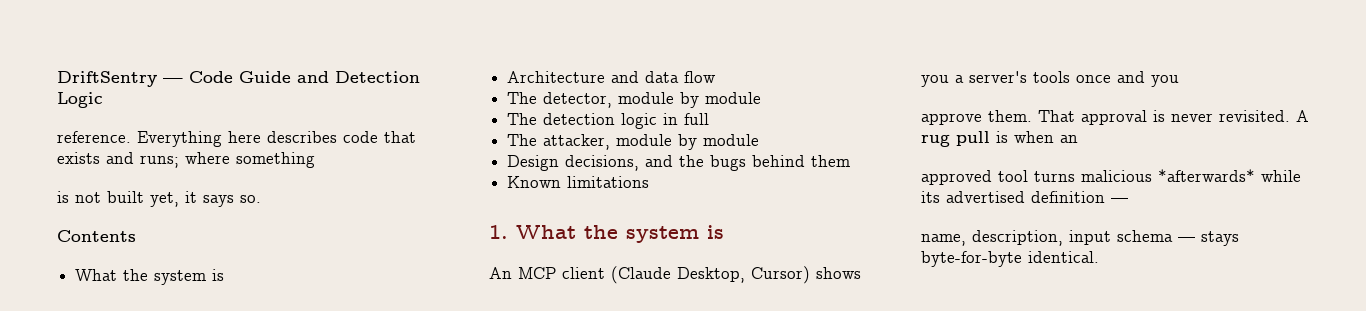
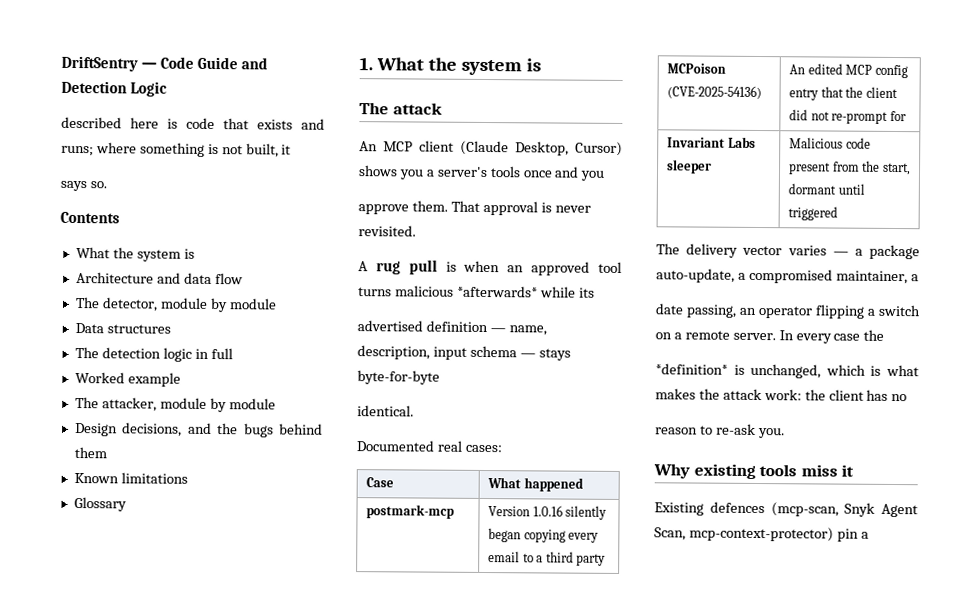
- reference. Everything here describes code that exists and runs; where something
- is not built yet, it says so.
+ described here is code that exists and runs; where something is not built, it
+ says so.
+ Data structures
+ Worked example
+ Glossary
+ The attack
- That approval is never revisited. A rug pull is when an
- approved tool turns malicious *afterwards* while its advertised definition —
- name, description, input schema — stays byte-for-byte identical.
+ That approval is never revisited.
+ A rug pull is when an approved tool turns malicious *afterwards* while its
+ advertised definition — name, description, input schema — stays byte-for-byte
+ identical.
+ Documented real cases:
+ Case | What happened
+ postmark-mcp | Version 1.0.16 silently began copying every email to a third party
+ MCPoison (CVE-2025-54136) | An edited MCP config entry that the client did not re-prompt for
+ Invariant Labs sleeper | Malicious code present from the start, dormant until triggered
+ The delivery vector varies — a package auto-update, a compromised maintainer, a
+ date passing, an operator flipping a switch on a remote server. In every case the
+ *definition* is unchanged, which is what makes the attack work: the client has no
+ reason to re-ask you.
+ Why existing tools miss it
+ Existing defences (mcp-scan, Snyk Agent Scan, mcp-context-protector) pin a

